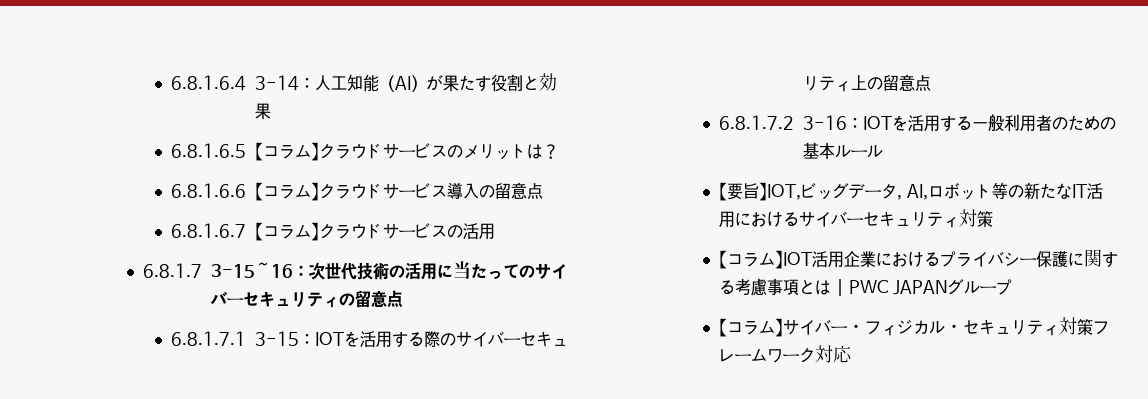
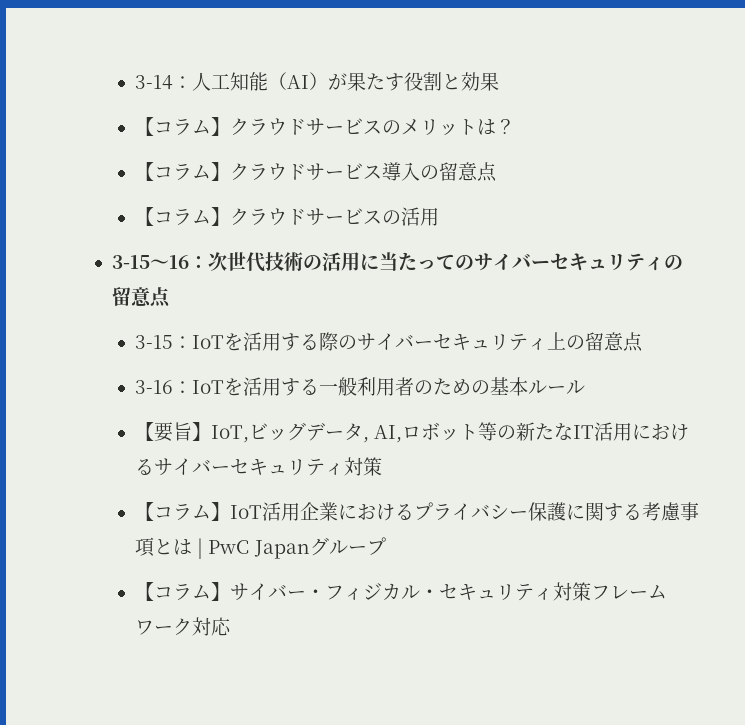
- 6.8.1.6.4 3-14：人工知能（AI）が果たす役割と効果
+ 3-14：人工知能（AI）が果たす役割と効果
- 6.8.1.6.5【コラム】クラウドサービスのメリットは？
+ 【コラム】クラウドサービスのメリットは？
- 6.8.1.6.6【コラム】クラウドサービス導入の留意点
+ 【コラム】クラウドサービス導入の留意点
- 6.8.1.6.7【コラム】クラウドサービスの活用
+ 【コラム】クラウドサービスの活用
- 6.8.1.7 3-15～16：次世代技術の活用に当たってのサイバーセキュリティの留意点
+ 3-15～16：次世代技術の活用に当たってのサイバーセキュリティの留意点
- 6.8.1.7.1 3-15：IOTを活用する際のサイバーセキュリティ上の留意点
+ 3-15：IoTを活用する際のサイバーセキュリティ上の留意点
- 6.8.1.7.2 3-16：IOTを活用する一般利用者のための基本ルール
+ 3-16：IoTを活用する一般利用者のための基本ルール
- 【要旨】IOT,ビッグデータ, AI,ロボット等の新たなIT活用におけるサイバーセキュリティ対策
+ 【要旨】IoT,ビッグデータ, AI,ロボット等の新たなIT活用におけるサイバーセキュリティ対策
- 【コラム】IOT活用企業におけるプライバシー保護に関する考慮事項とは | PWC JAPANグループ
+ 【コラム】IoT活用企業におけるプライバシー保護に関する考慮事項とは | PwC Japanグループ

